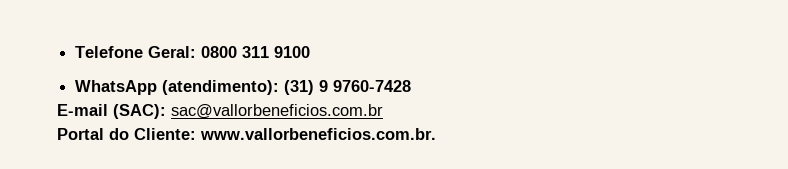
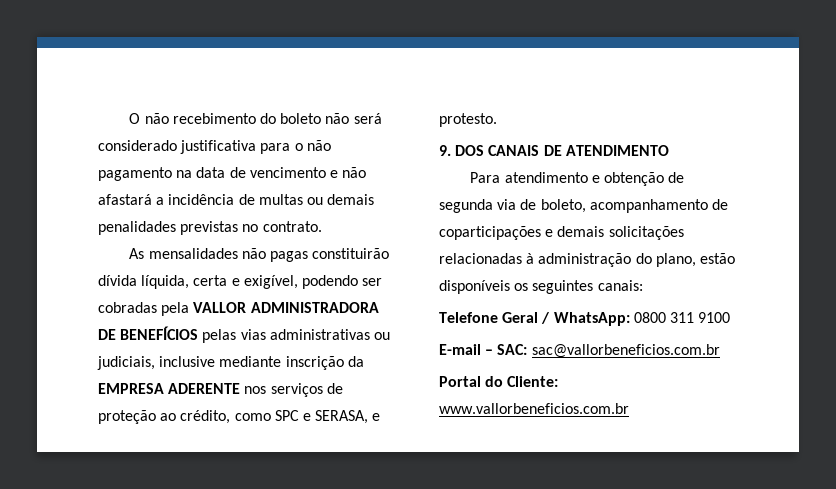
- Telefone Geral: 0800 311 9100
- WhatsApp (atendimento): (31) 9 9760-7428
+ O não recebimento do boleto não será considerado justificativa para o não pagamento na data de vencimento e não afastará a incidência de multas ou demais penalidades previstas no contrato.
+ As mensalidades não pagas constituirão dívida líquida, certa e exigível, podendo ser cobradas pela VALLOR ADMINISTRADORA DE BENEFÍCIOS pelas vias administrativas ou judiciais, inclusive mediante inscrição da EMPRESA ADERENTE nos serviços de proteção ao crédito, como SPC e SERASA, e protesto.
+ 9. DOS CANAIS DE ATENDIMENTO
+ Para atendimento e obtenção de segunda via de boleto, acompanhamento de coparticipações e demais solicitações relacionadas à administração do plano, estão disponíveis os seguintes canais:
+ Telefone Geral / WhatsApp: 0800 311 9100
- E-mail (SAC): sac@vallorbeneficios.com.br
+ E-mail – SAC: sac@vallorbeneficios.com.br
- Portal do Cliente: www.vallorbeneficios.com.br.
+ Portal do Cliente: www.vallorbeneficios.com.br

